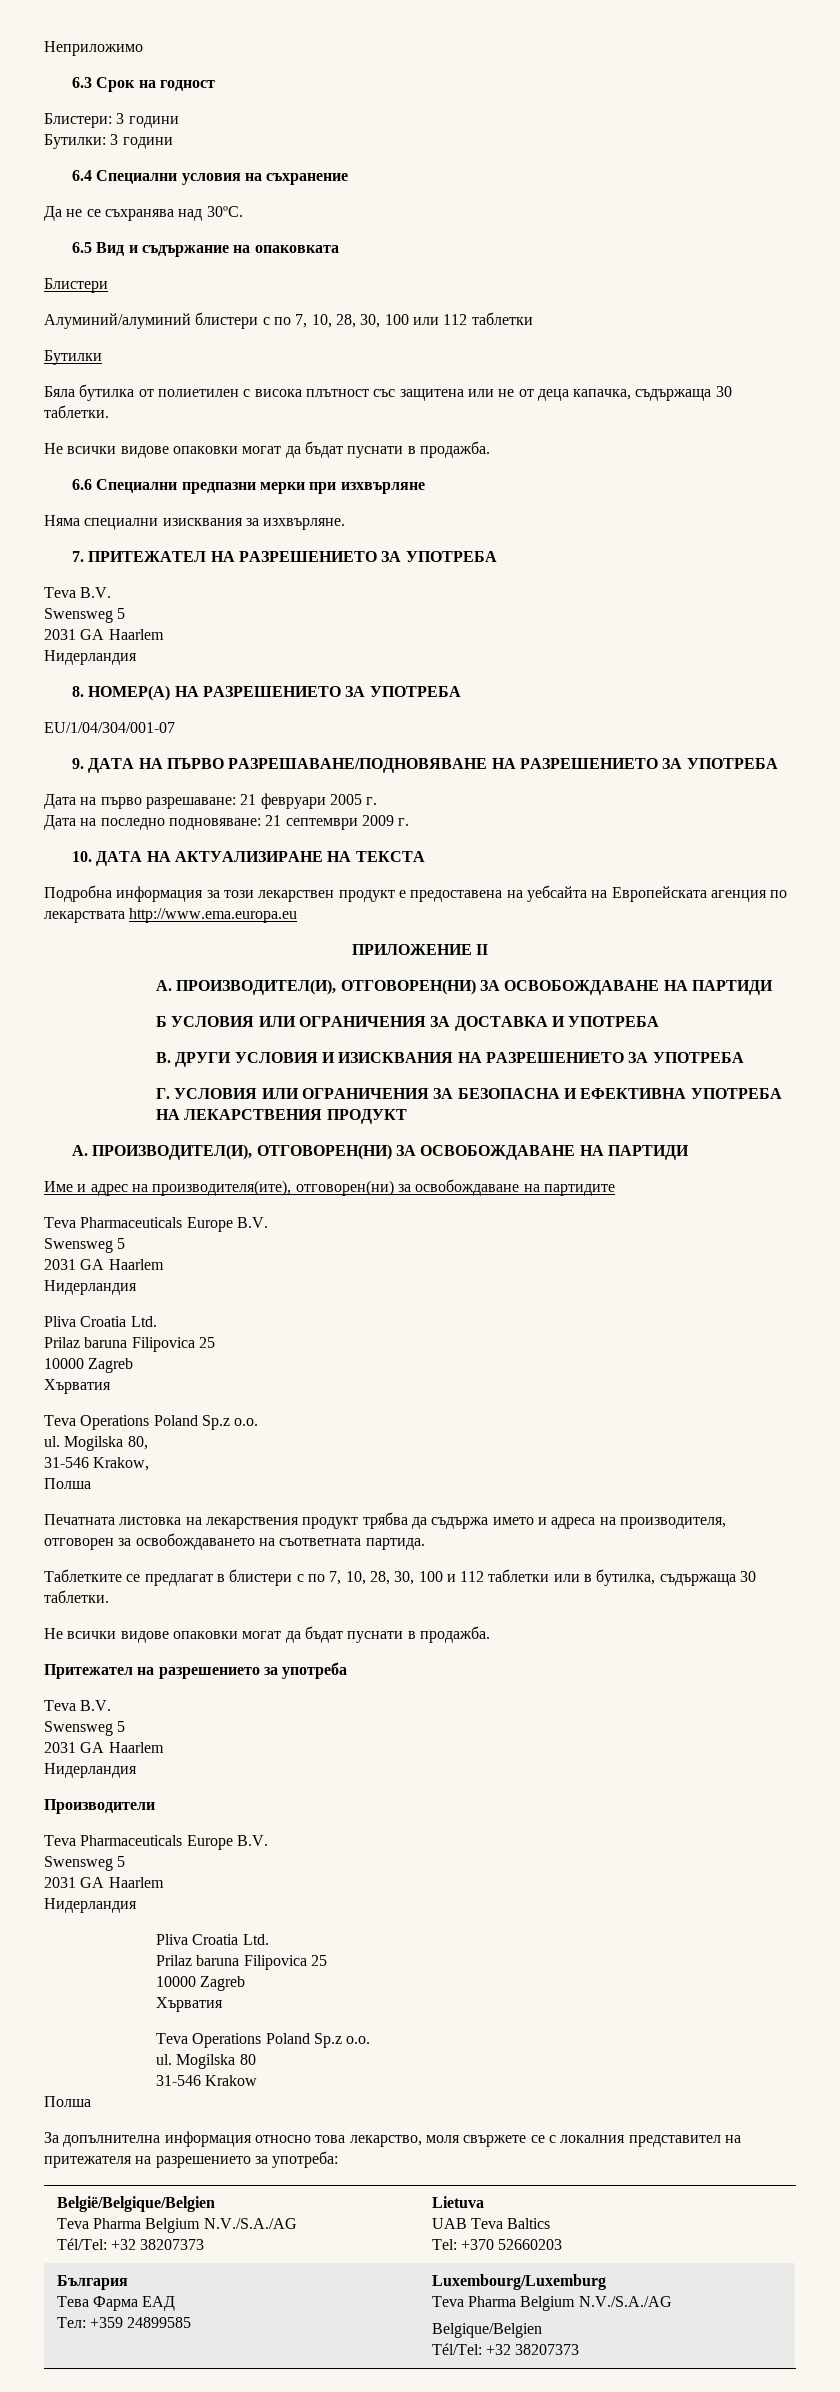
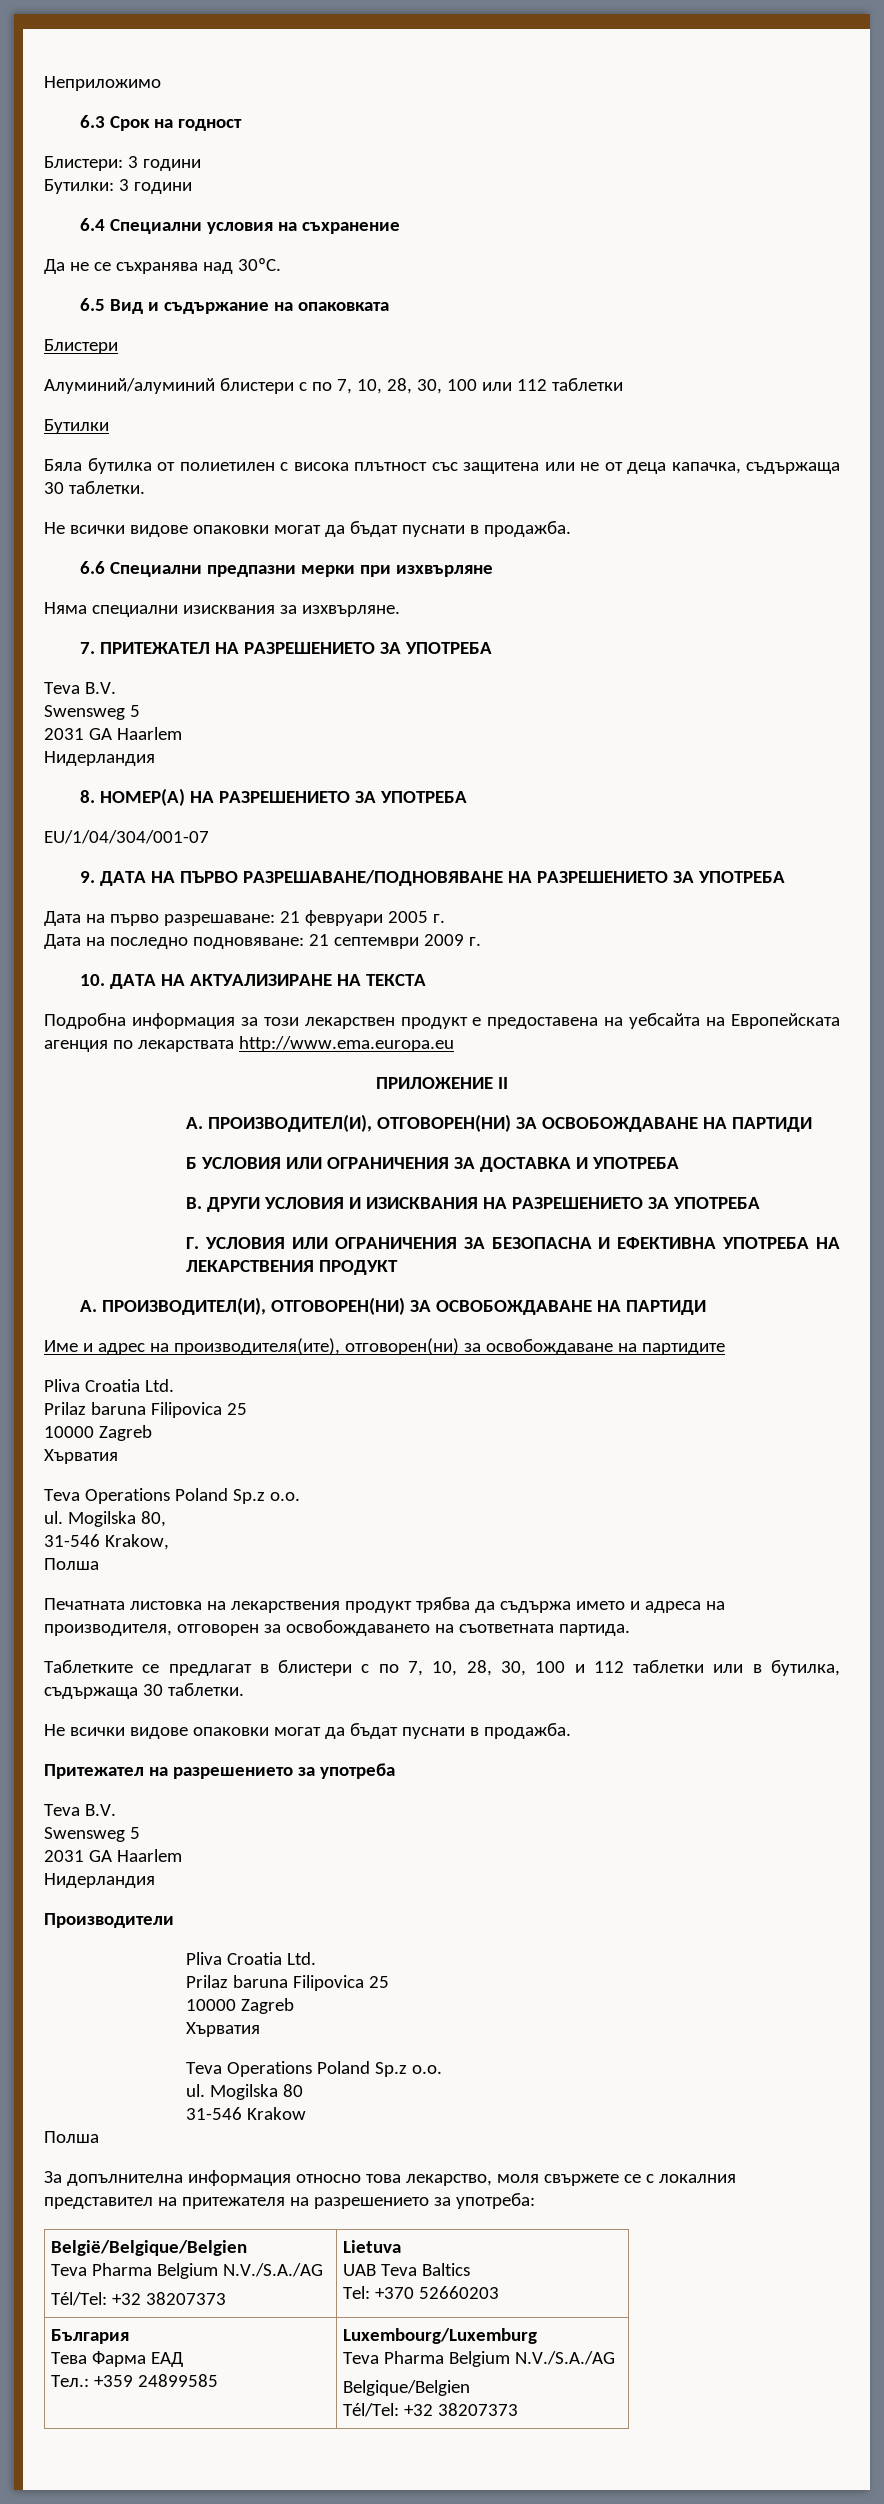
  Име и адрес на производителя(ите), отговорен(ни) за освобождаване на партидите
- Teva Pharmaceuticals Europe B.V.
- Swensweg 5
- 2031 GA Haarlem
- Нидерландия
  Производители
- Teva Pharmaceuticals Europe B.V.
- Swensweg 5
- 2031 GA Haarlem
- Нидерландия
  България
  Тева Фарма ЕАД
- Teл: +359 24899585 | Luxembourg/Luxemburg
+ Teл.: +359 24899585 | Luxembourg/Luxemburg

